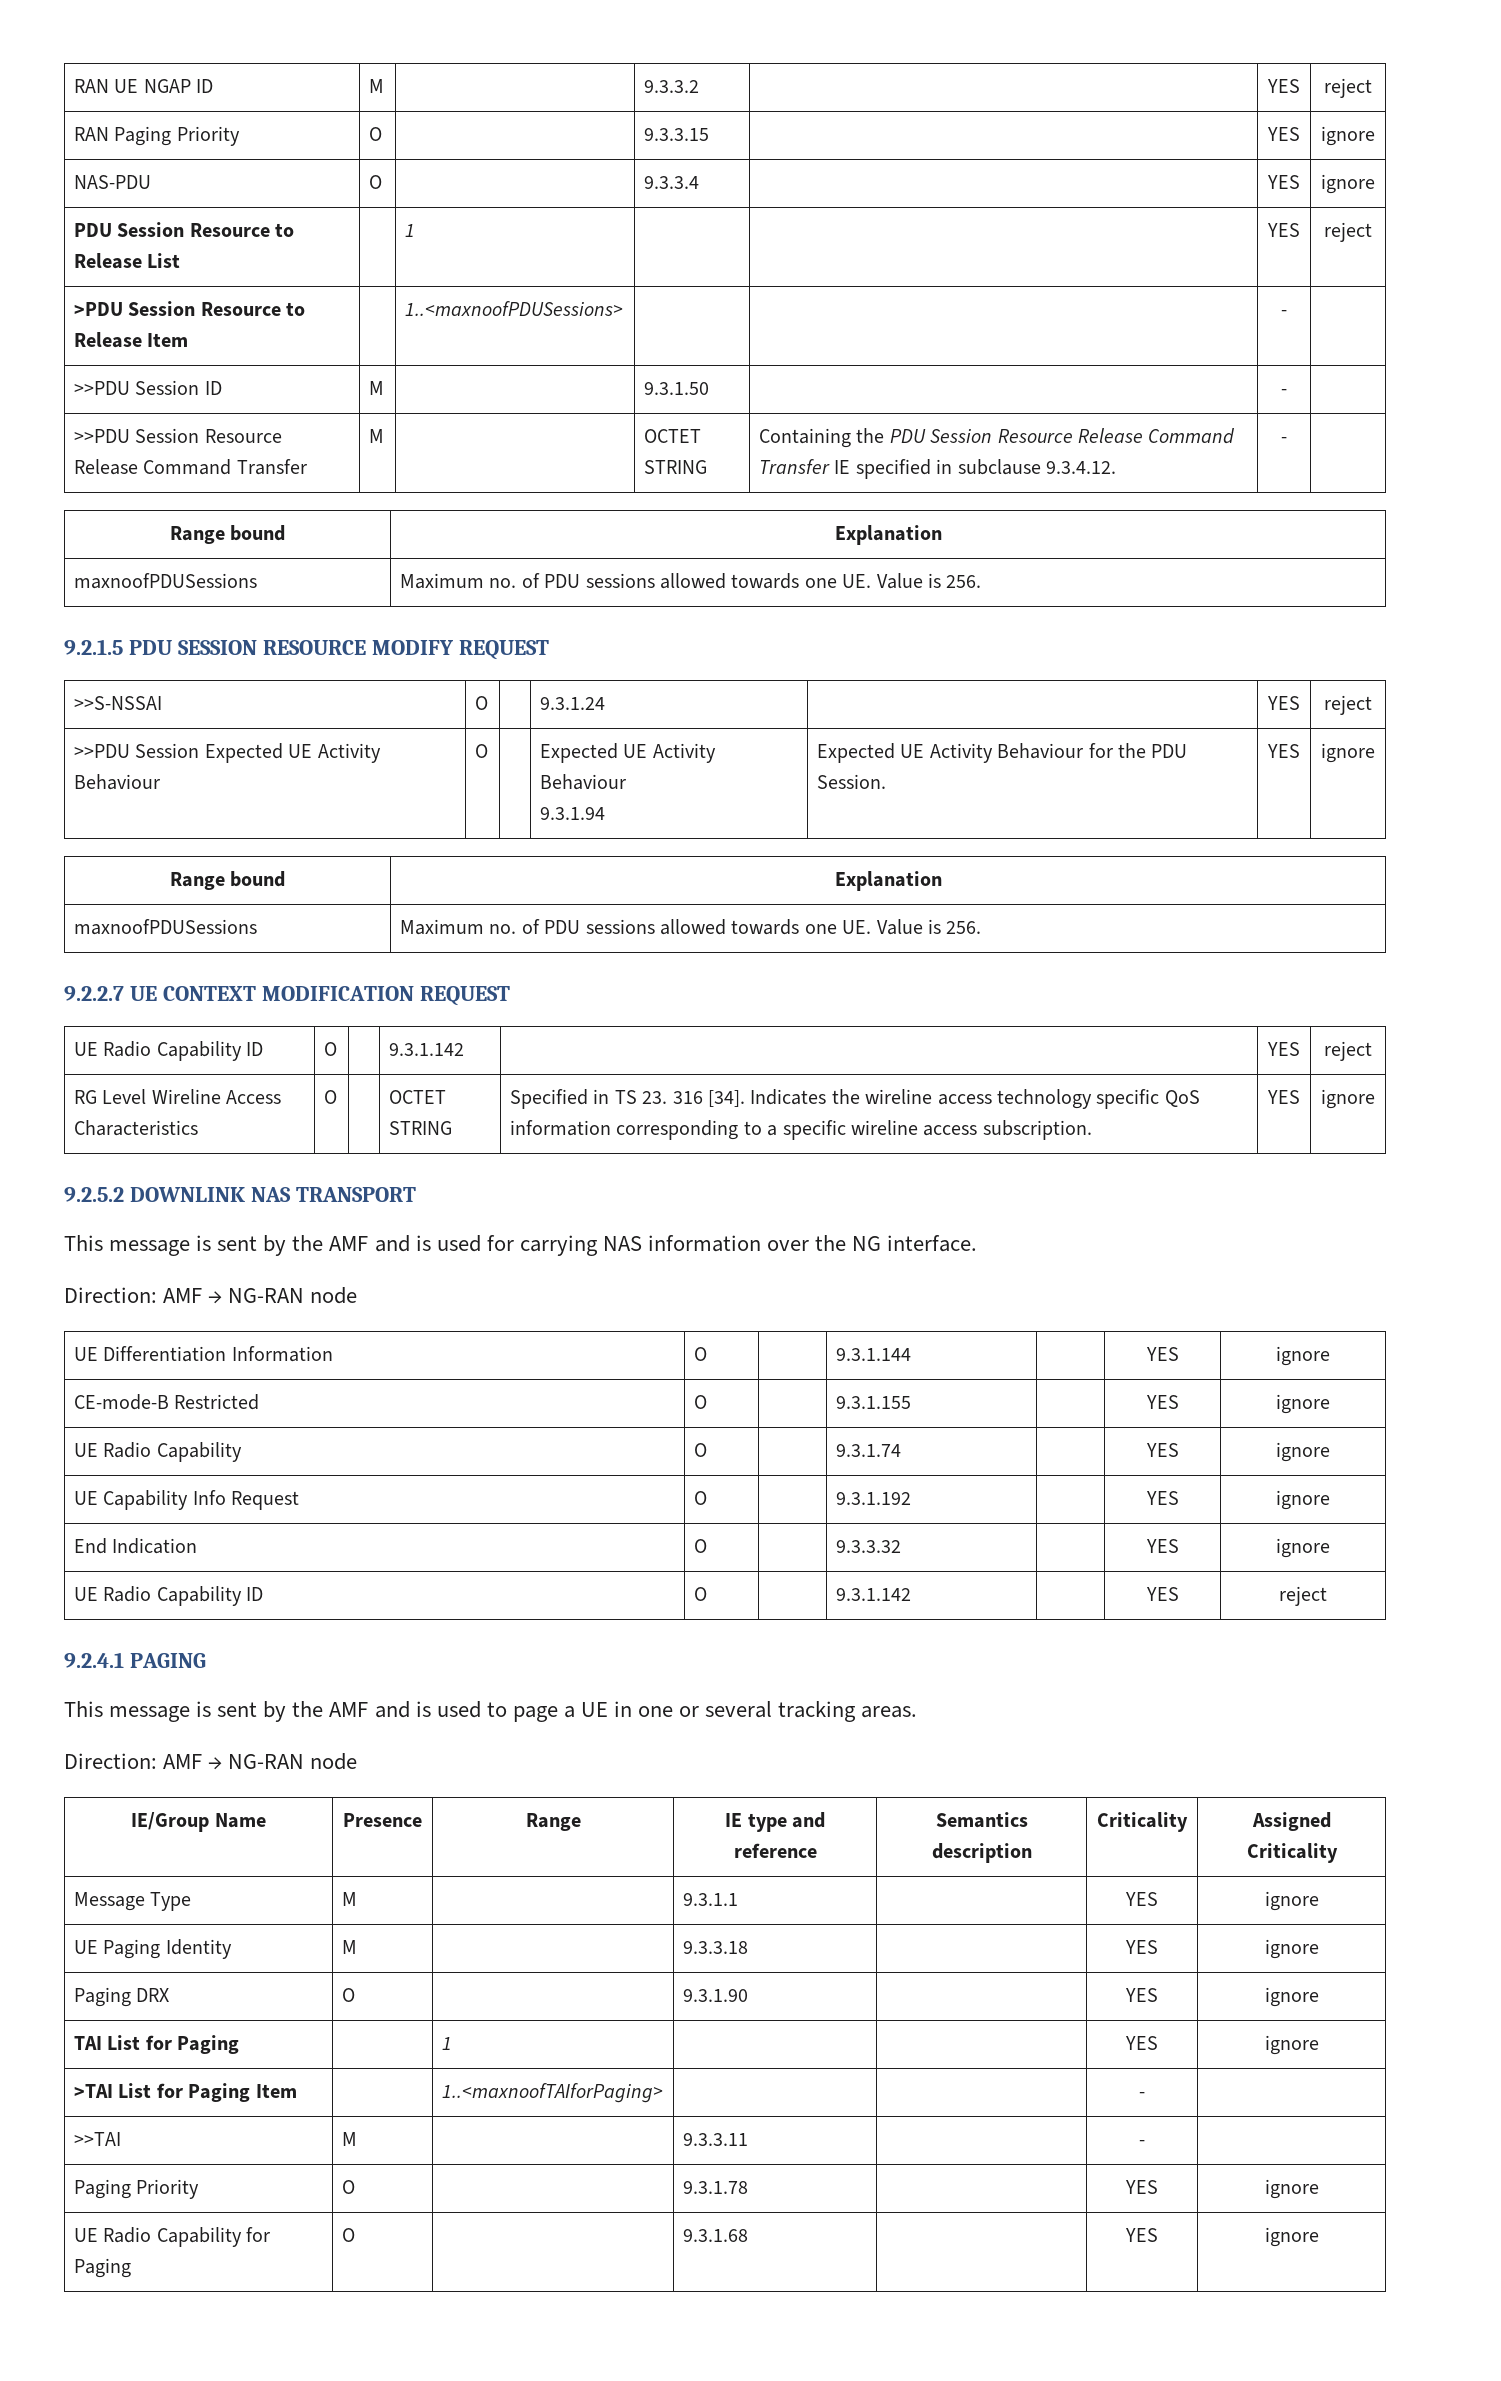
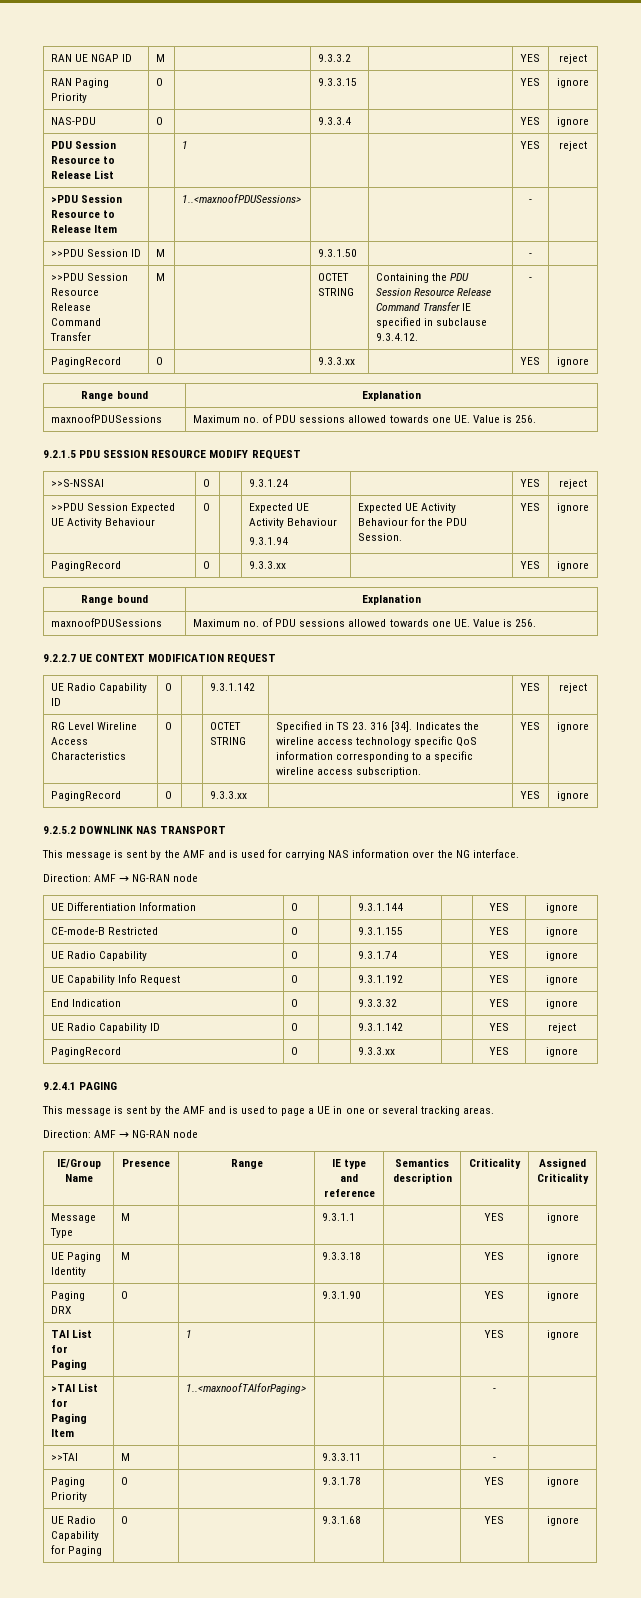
  >>PDU Session Resource Release Command Transfer | M | | OCTET STRING | Containing the PDU Session Resource Release Command Transfer IE specified in subclause 9.3.4.12. | - |
+ PagingRecord | O | | 9.3.3.xx | | YES | ignore
  >>PDU Session Expected UE Activity Behaviour | O | | Expected UE Activity Behaviour
  9.3.1.94 | Expected UE Activity Behaviour for the PDU Session. | YES | ignore
+ PagingRecord | O | | 9.3.3.xx | | YES | ignore
  RG Level Wireline Access Characteristics | O | | OCTET STRING | Specified in TS 23. 316 [34]. Indicates the wireline access technology specific QoS information corresponding to a specific wireline access subscription. | YES | ignore
+ PagingRecord | O | | 9.3.3.xx | | YES | ignore
  End Indication | O | | 9.3.3.32 | | YES | ignore
  UE Radio Capability ID | O | | 9.3.1.142 | | YES | reject
+ PagingRecord | O | | 9.3.3.xx | | YES | ignore

